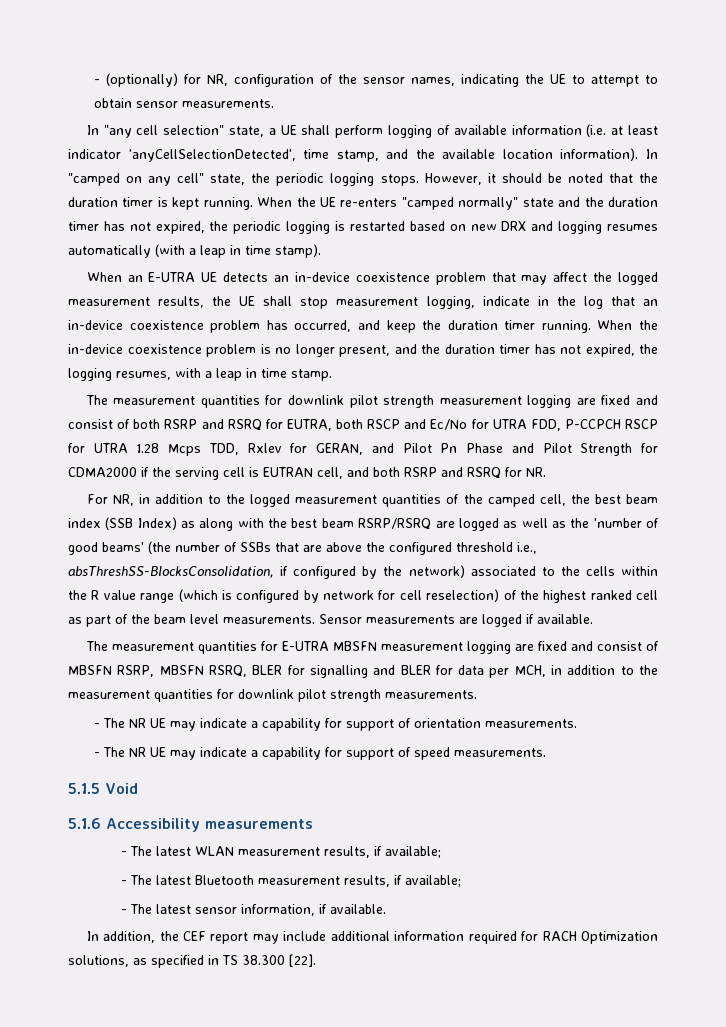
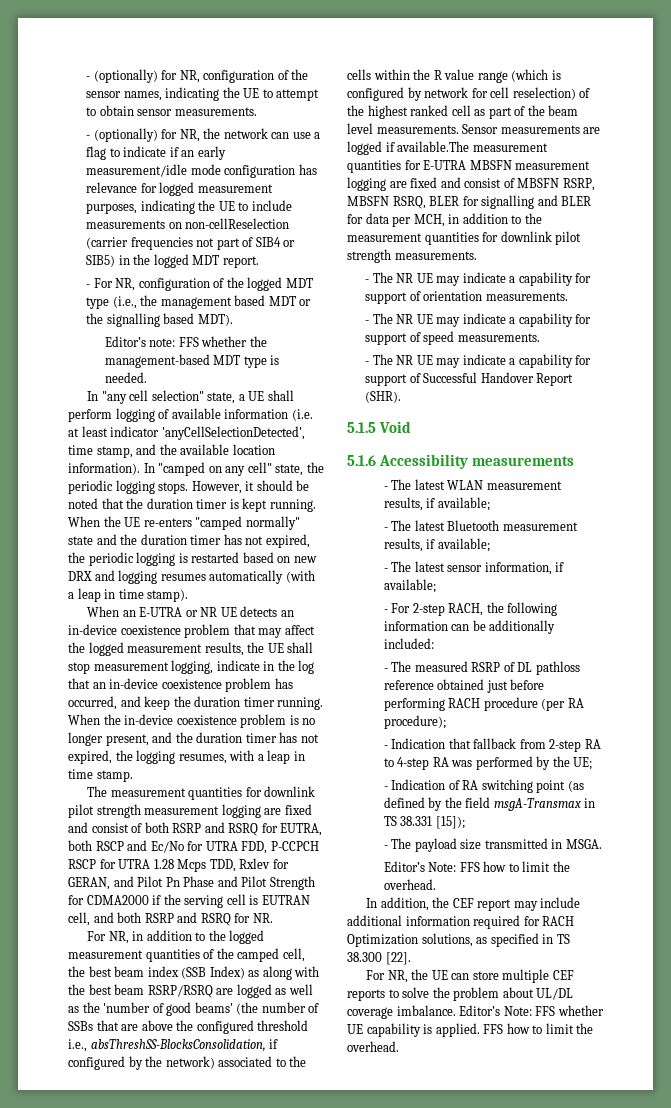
+ - (optionally) for NR, the network can use a flag to indicate if an early measurement/idle mode configuration has relevance for logged measurement purposes, indicating the UE to include measurements on non-cellReselection (carrier frequencies not part of SIB4 or SIB5) in the logged MDT report.
+ - For NR, configuration of the logged MDT type (i.e., the management based MDT or the signalling based MDT).
+ Editor’s note: FFS whether the management-based MDT type is needed.
- When an E-UTRA UE detects an in-device coexistence problem that may affect the logged measurement results, the UE shall stop measurement logging, indicate in the log that an in-device coexistence problem has occurred, and keep the duration timer running.
+ When an E-UTRA or NR UE detects an in-device coexistence problem that may affect the logged measurement results, the UE shall stop measurement logging, indicate in the log that an in-device coexistence problem has occurred, and keep the duration timer running.
- Sensor measurements are logged if available.
- The measurement quantities for E-UTRA MBSFN measurement logging are fixed and consist of MBSFN RSRP, MBSFN RSRQ, BLER for signalling and BLER for data per MCH, in addition to the measurement quantities for downlink pilot strength measurements.
+ Sensor measurements are logged if available.The measurement quantities for E-UTRA MBSFN measurement logging are fixed and consist of MBSFN RSRP, MBSFN RSRQ, BLER for signalling and BLER for data per MCH, in addition to the measurement quantities for downlink pilot strength measurements.
+ - The NR UE may indicate a capability for support of Successful Handover Report (SHR).
- - The latest sensor information, if available.
+ - The latest sensor information, if available;
+ - For 2-step RACH, the following information can be additionally included:
+ - The measured RSRP of DL pathloss reference obtained just before performing RACH procedure (per RA procedure);
+ - Indication that fallback from 2-step RA to 4-step RA was performed by the UE;
+ - Indication of RA switching point (as defined by the field msgA-Transmax in TS 38.331 [15]);
+ - The payload size transmitted in MSGA.
+ Editor’s Note: FFS how to limit the overhead.
+ For NR, the UE can store multiple CEF reports to solve the problem about UL/DL coverage imbalance. Editor’s Note: FFS whether UE capability is applied. FFS how to limit the overhead.

